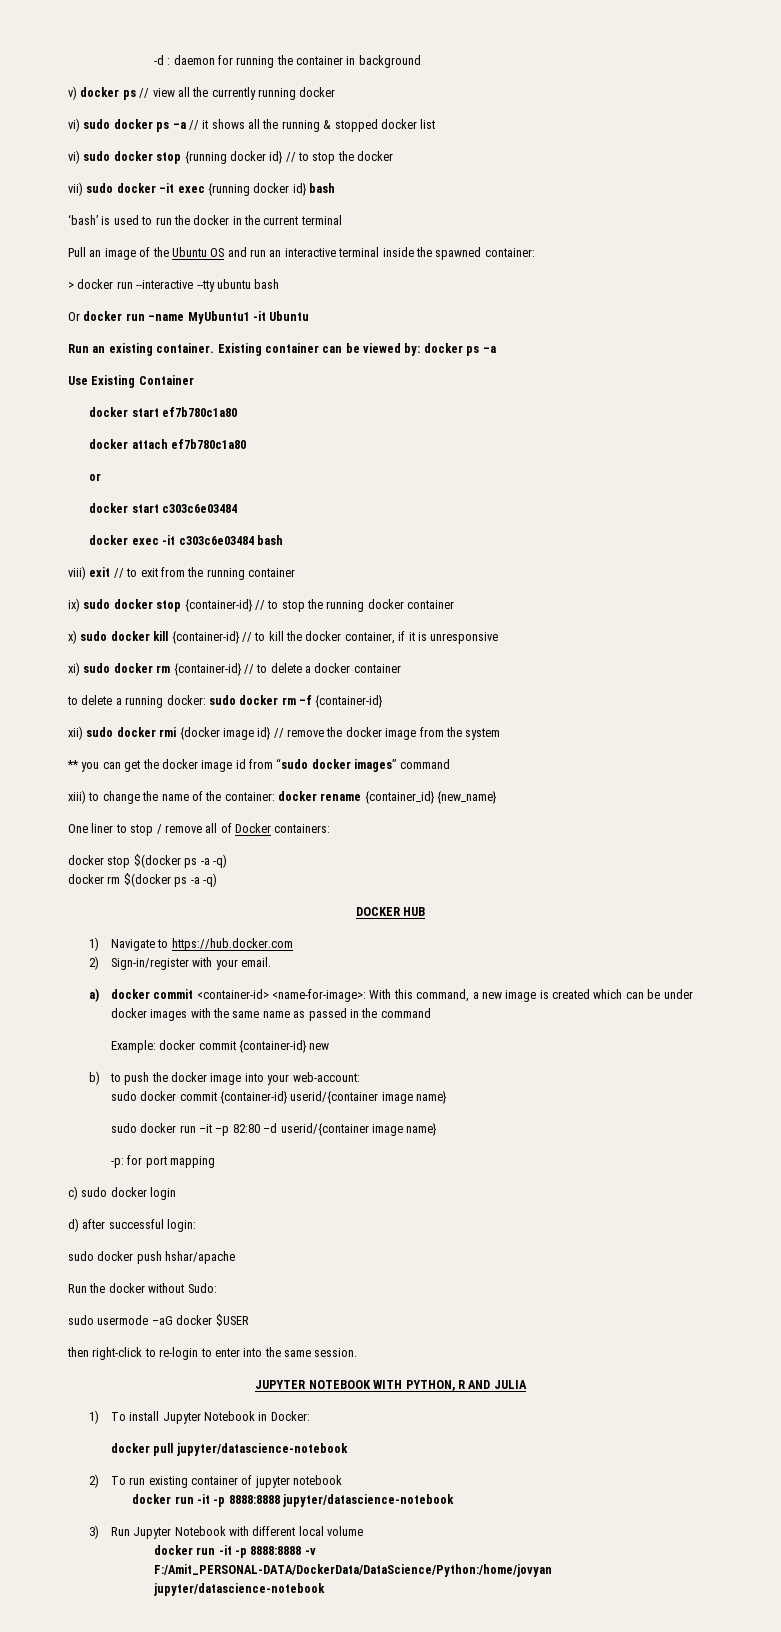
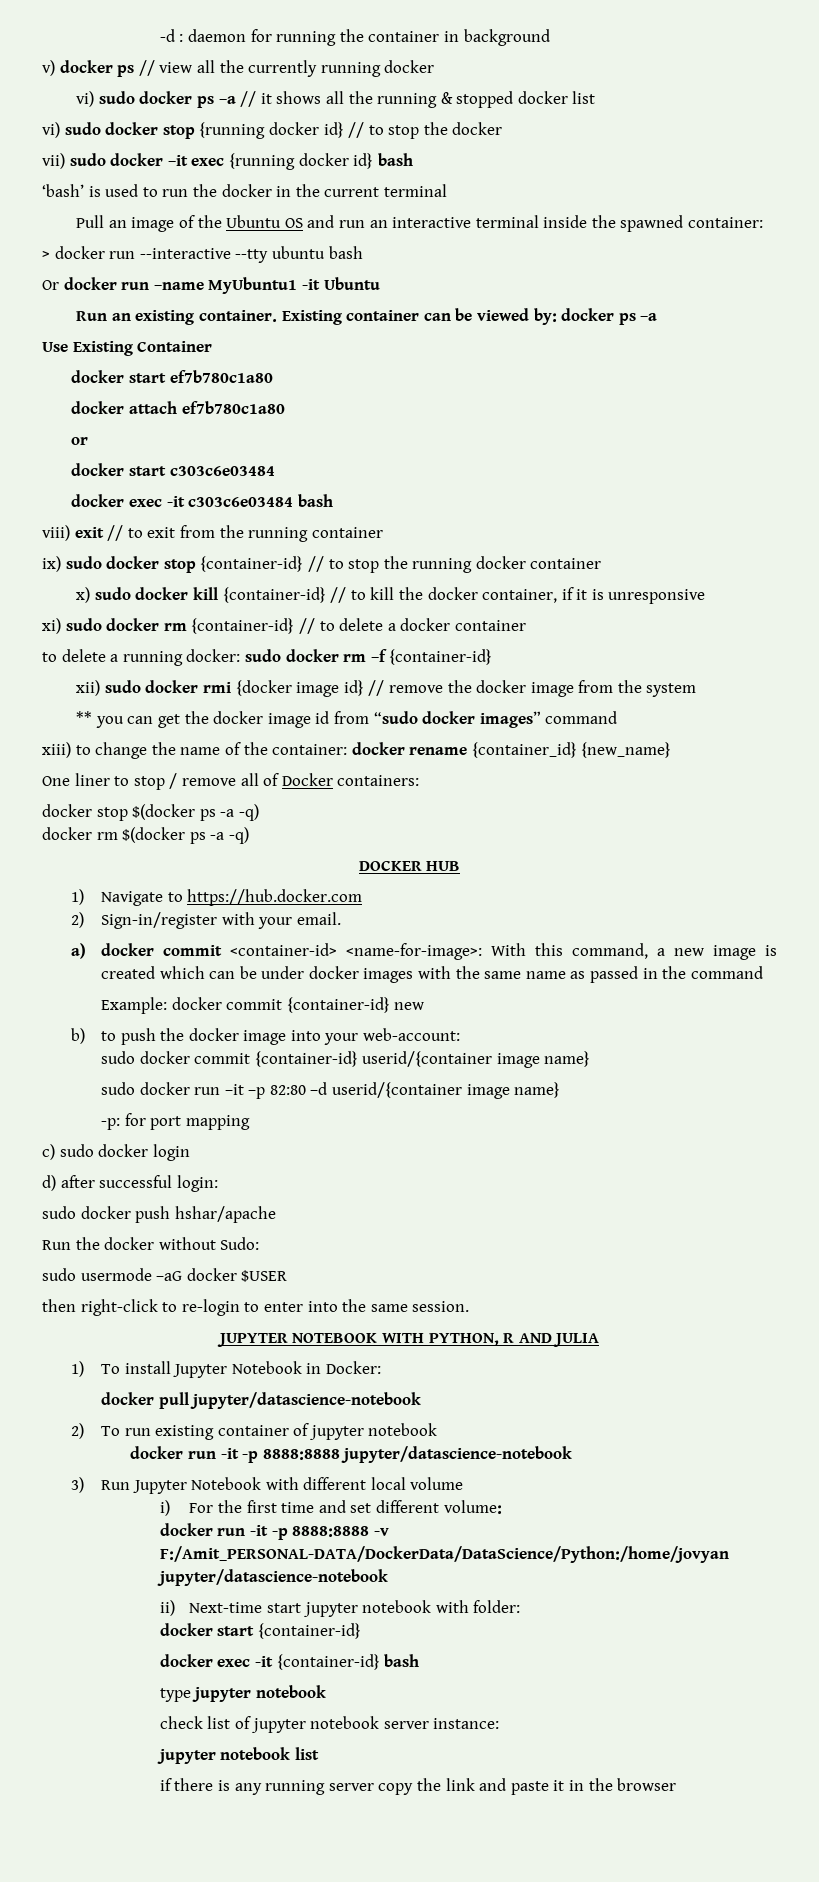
+ i) For the first time and set different volume:
+ ii) Next-time start jupyter notebook with folder:
+ docker start {container-id}
+ docker exec -it {container-id} bash
+ type jupyter notebook
+ check list of jupyter notebook server instance:
+ jupyter notebook list
+ if there is any running server copy the link and paste it in the browser

